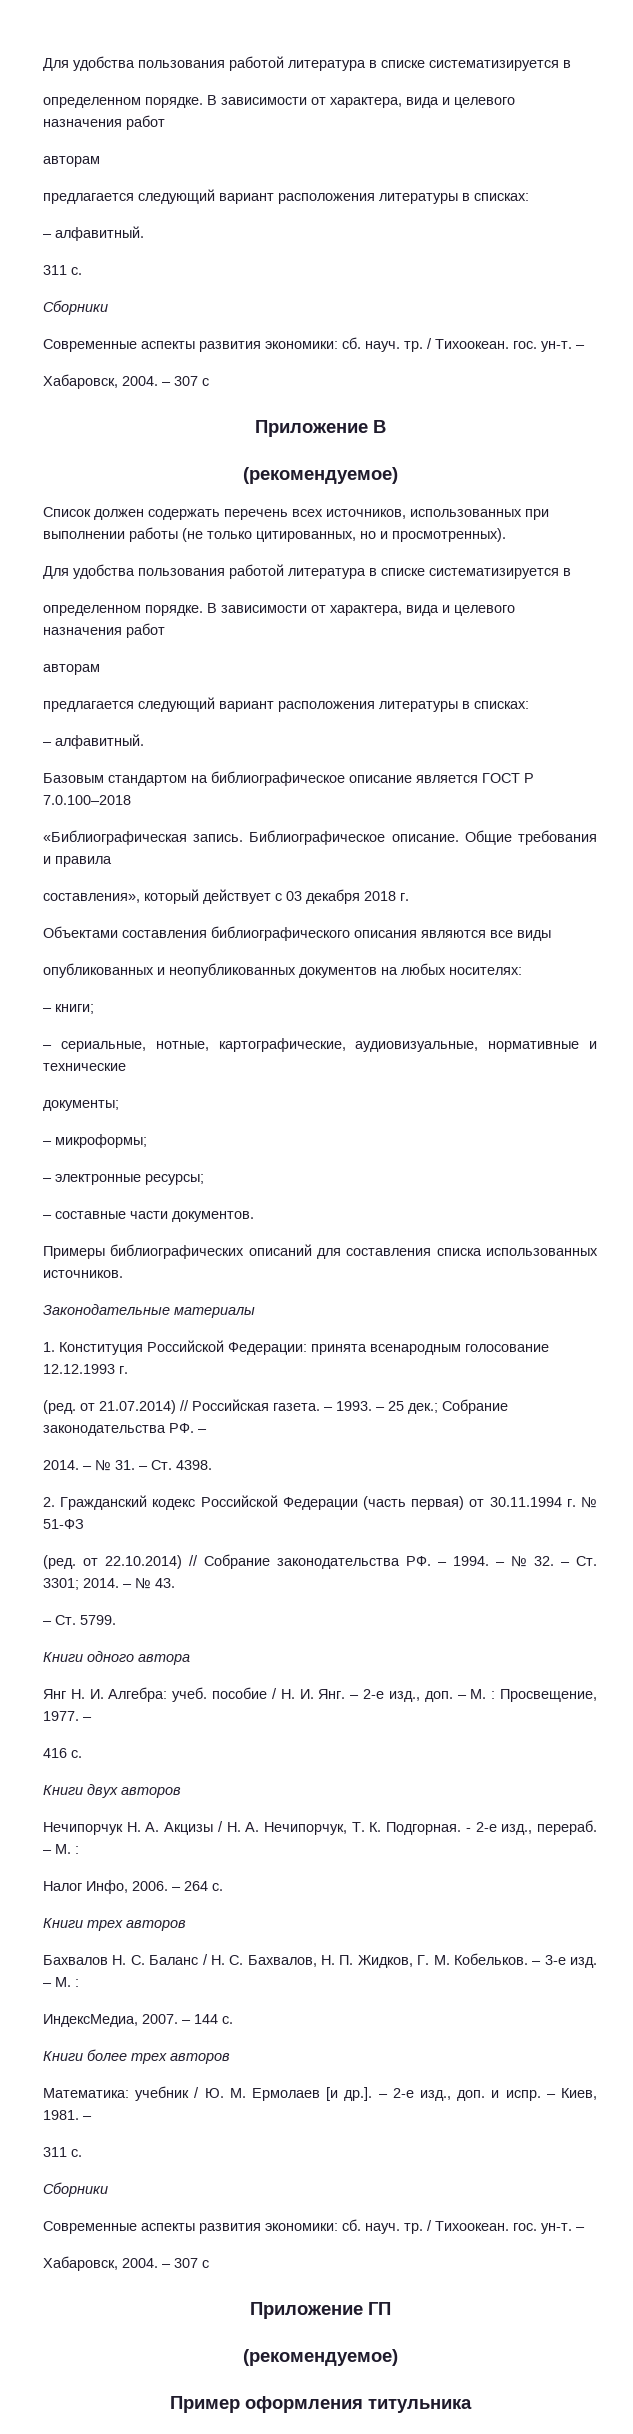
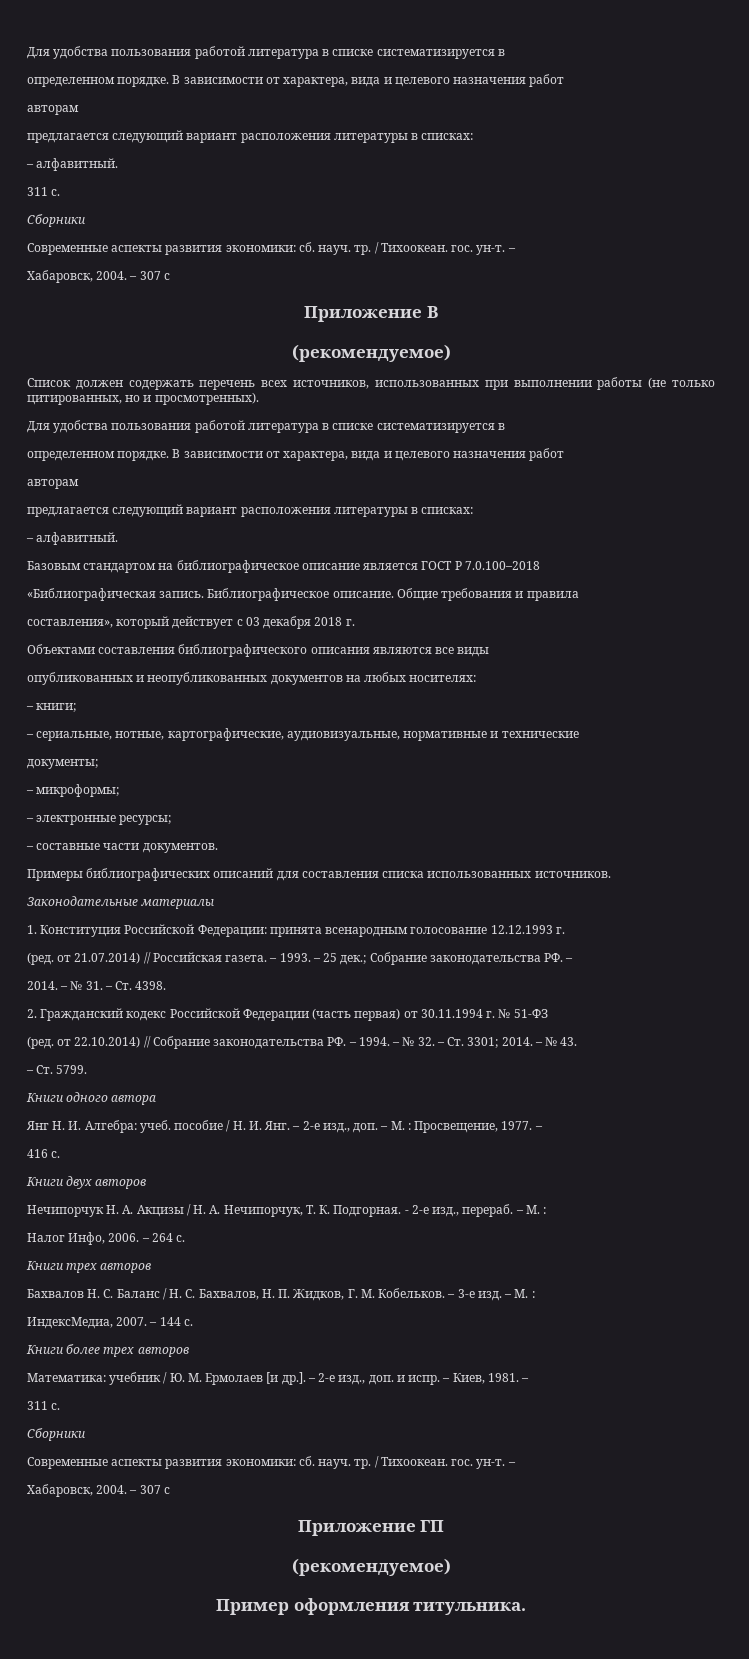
- Пример оформления титульника
+ Пример оформления титульника.

